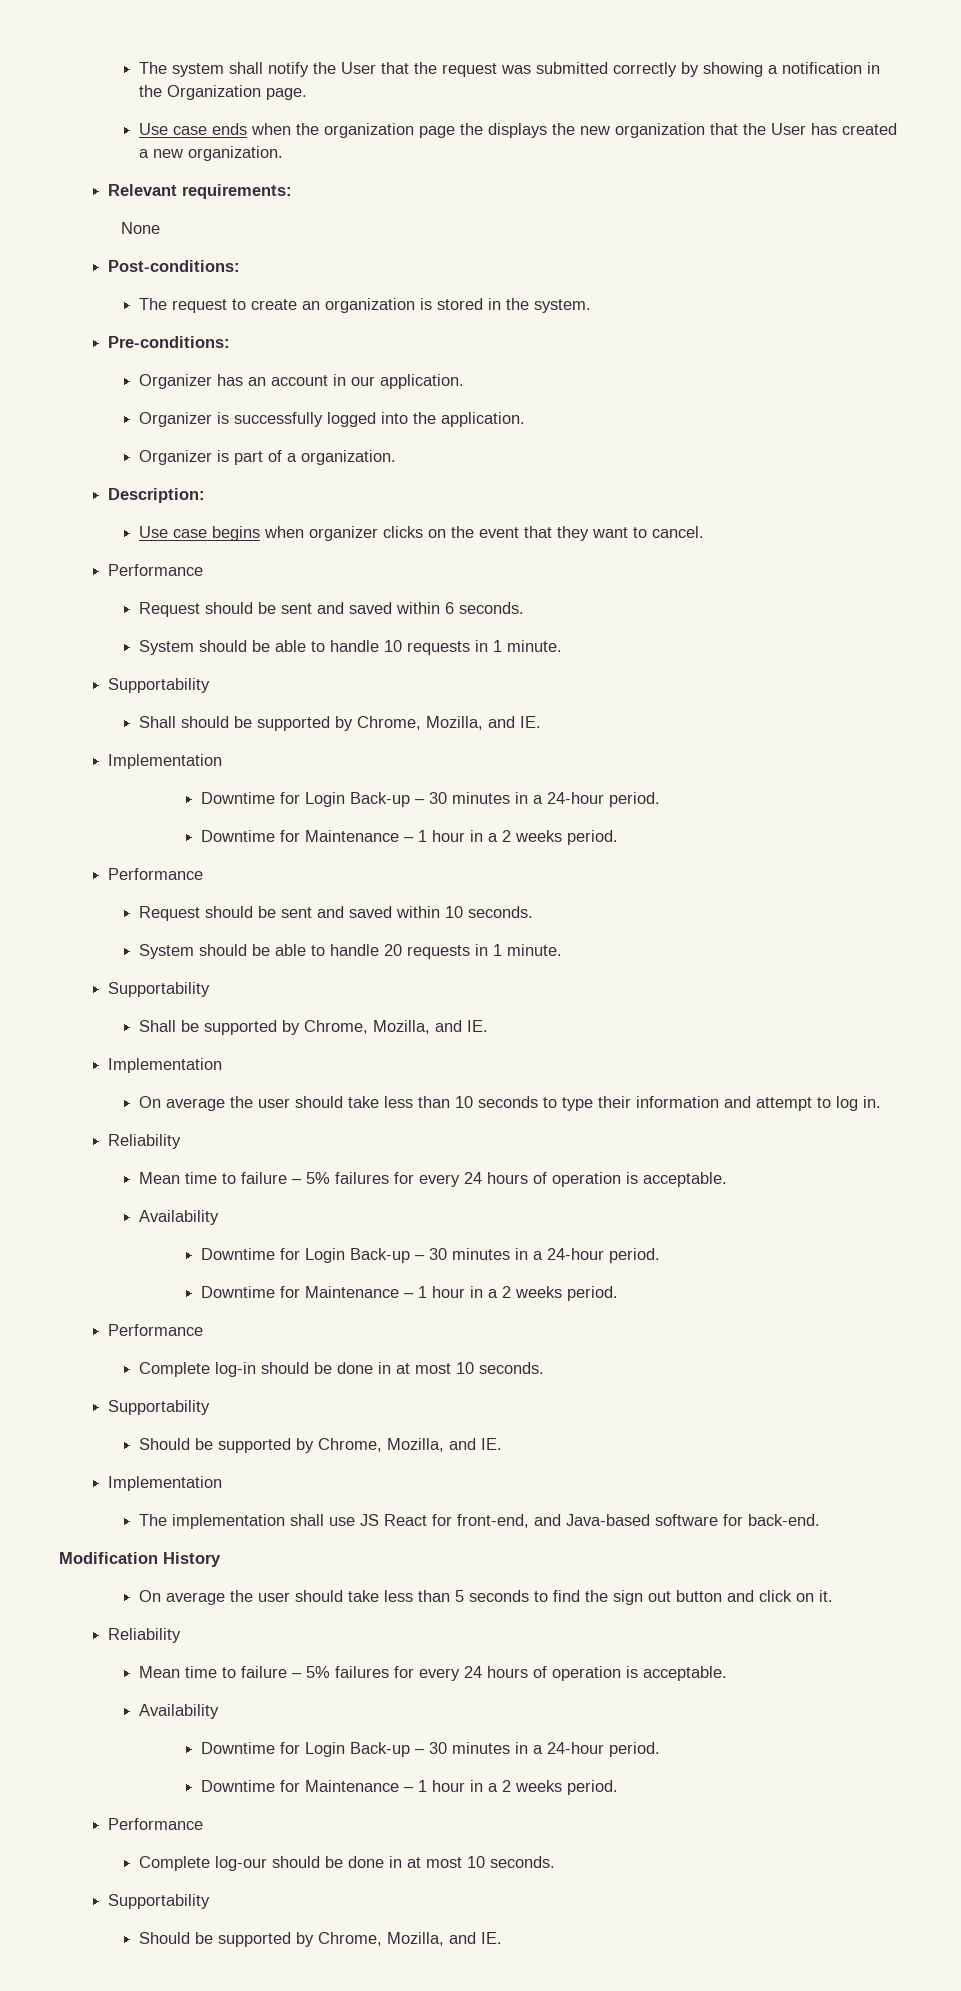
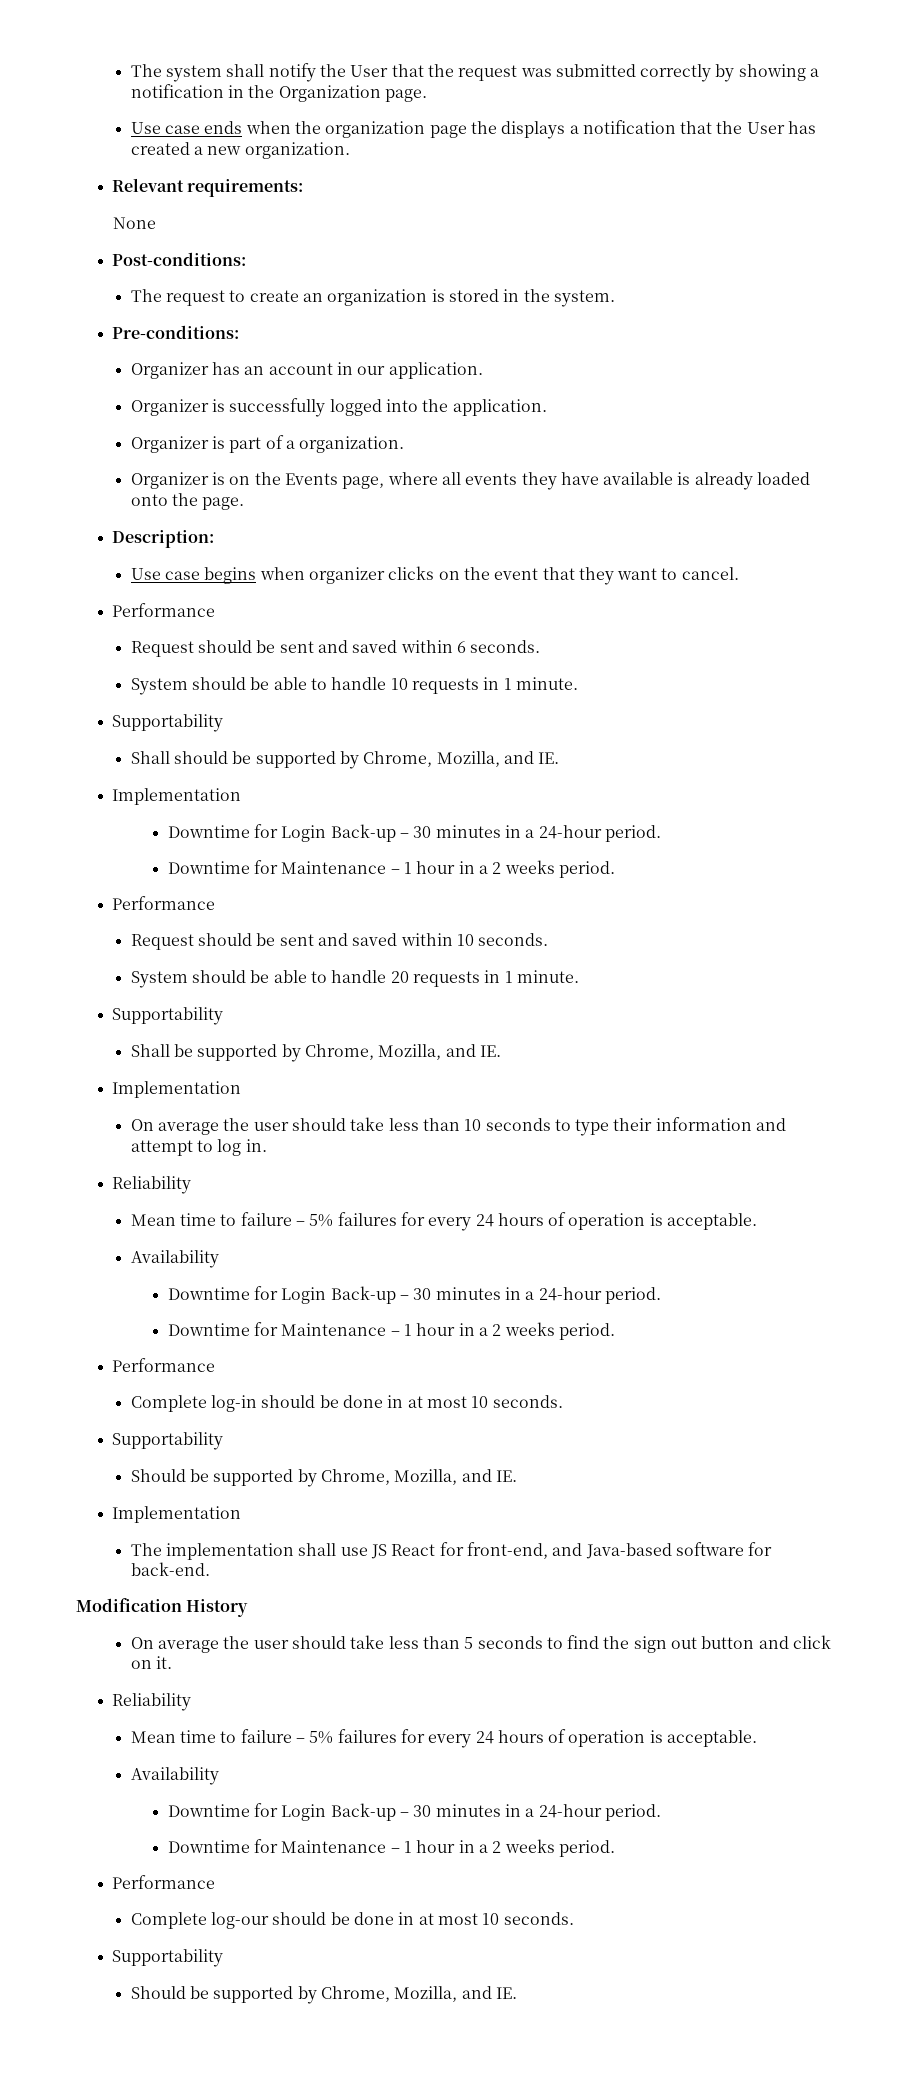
- Use case ends when the organization page the displays the new organization that the User has created a new organization.
+ Use case ends when the organization page the displays a notification that the User has created a new organization.
+ Organizer is on the Events page, where all events they have available is already loaded onto the page.

